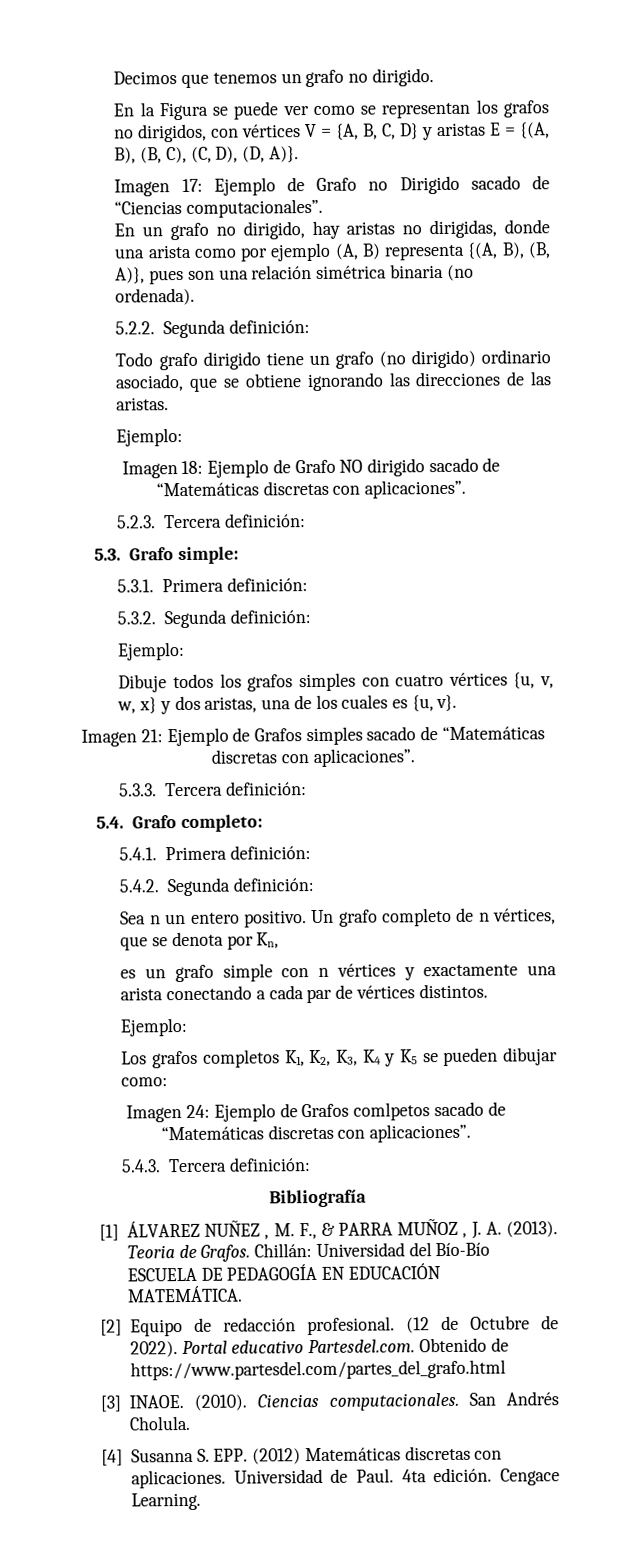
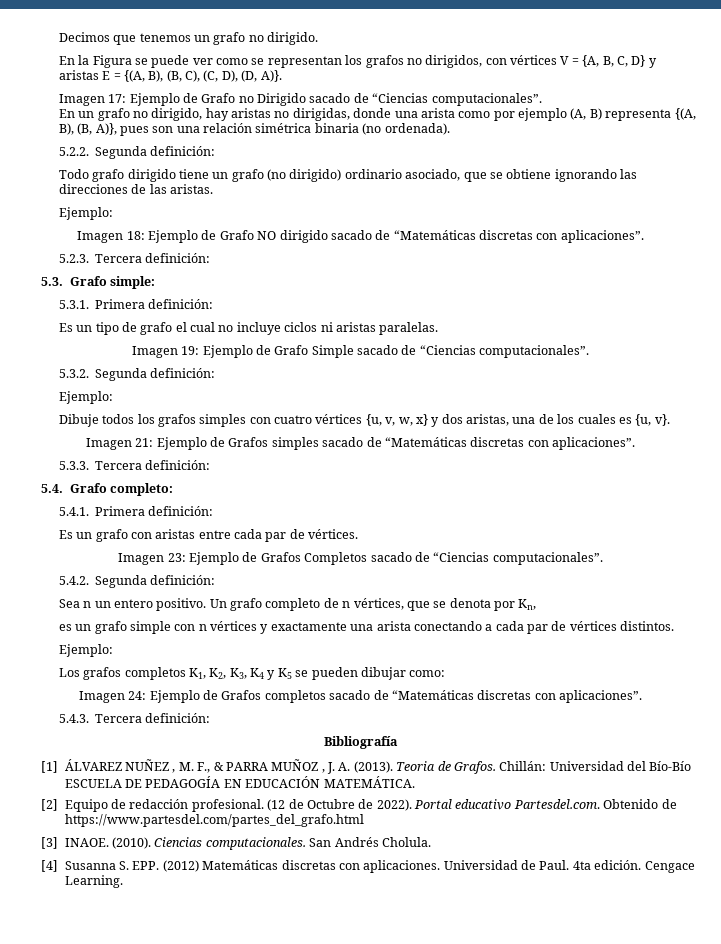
+ Es un tipo de grafo el cual no incluye ciclos ni aristas paralelas.
+ Imagen 19: Ejemplo de Grafo Simple sacado de “Ciencias computacionales”.
+ Es un grafo con aristas entre cada par de vértices.
+ Imagen 23: Ejemplo de Grafos Completos sacado de “Ciencias computacionales”.
- Imagen 24: Ejemplo de Grafos comlpetos sacado de “Matemáticas discretas con aplicaciones”.
+ Imagen 24: Ejemplo de Grafos completos sacado de “Matemáticas discretas con aplicaciones”.

